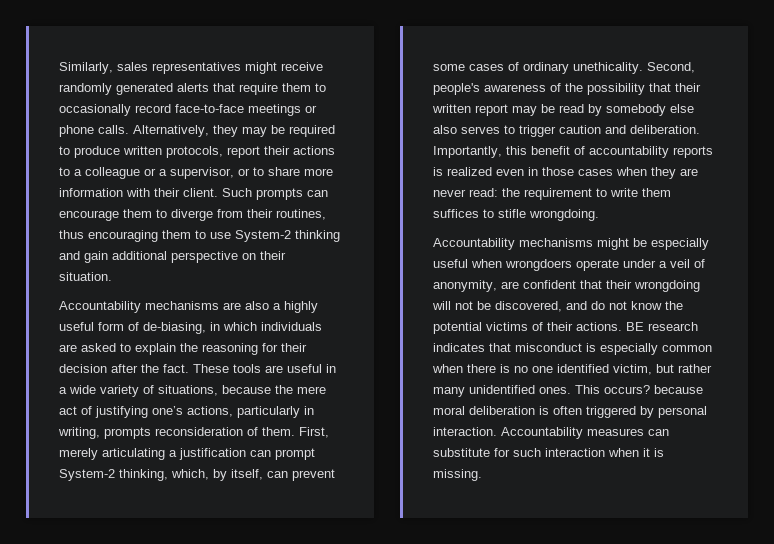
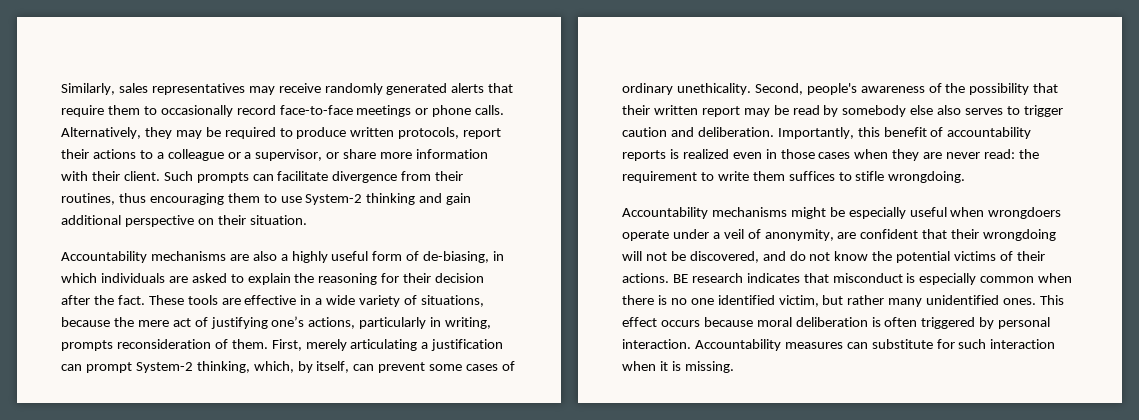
- Similarly, sales representatives might receive randomly generated alerts that require them to occasionally record face-to-face meetings or phone calls.
+ Similarly, sales representatives may receive randomly generated alerts that require them to occasionally record face-to-face meetings or phone calls.
- Alternatively, they may be required to produce written protocols, report their actions to a colleague or a supervisor, or to share more information with their client.
+ Alternatively, they may be required to produce written protocols, report their actions to a colleague or a supervisor, or share more information with their client.
- Such prompts can encourage them to diverge from their routines, thus encouraging them to use System-2 thinking and gain additional perspective on their situation.
+ Such prompts can facilitate divergence from their routines, thus encouraging them to use System-2 thinking and gain additional perspective on their situation.
- These tools are useful in a wide variety of situations, because the mere act of justifying one’s actions, particularly in writing, prompts reconsideration of them.
+ These tools are effective in a wide variety of situations, because the mere act of justifying one’s actions, particularly in writing, prompts reconsideration of them.
- This occurs? because moral deliberation is often triggered by personal interaction.
+ This effect occurs because moral deliberation is often triggered by personal interaction.

